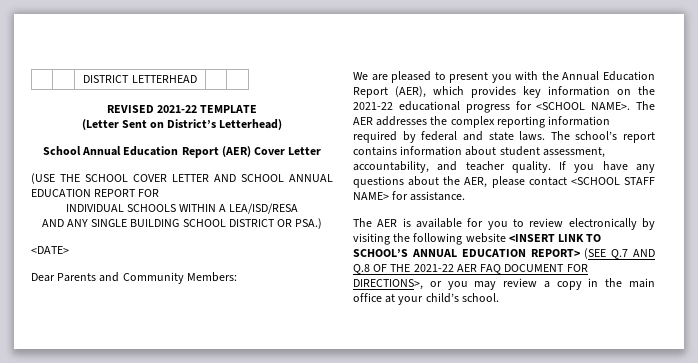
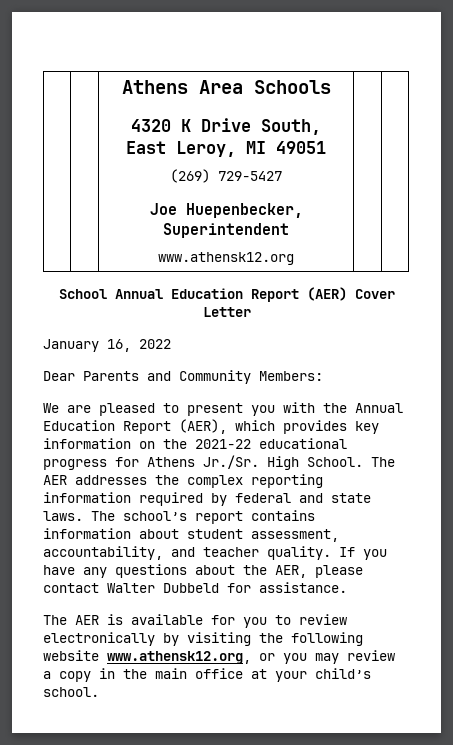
- | | DISTRICT LETTERHEAD | |
- REVISED 2021-22 TEMPLATE
- (Letter Sent on District’s Letterhead)
+ | | Athens Area Schools
+ 4320 K Drive South, East Leroy, MI 49051
+ (269) 729-5427
+ Joe Huepenbecker, Superintendent
+ www.athensk12.org | |
- (USE THE SCHOOL COVER LETTER AND SCHOOL ANNUAL EDUCATION REPORT FOR
- INDIVIDUAL SCHOOLS WITHIN A LEA/ISD/RESA
- AND ANY SINGLE BUILDING SCHOOL DISTRICT OR PSA.)
- <DATE>
+ January 16, 2022
- We are pleased to present you with the Annual Education Report (AER), which provides key information on the 2021-22 educational progress for <SCHOOL NAME>.
+ We are pleased to present you with the Annual Education Report (AER), which provides key information on the 2021-22 educational progress for Athens Jr./Sr. High School.
- If you have any questions about the AER, please contact <SCHOOL STAFF NAME> for assistance.
+ If you have any questions about the AER, please contact Walter Dubbeld for assistance.
- The AER is available for you to review electronically by visiting the following website <INSERT LINK TO SCHOOL’S ANNUAL EDUCATION REPORT> (SEE Q.7 AND Q.8 OF THE 2021-22 AER FAQ DOCUMENT FOR DIRECTIONS>, or you may review a copy in the main office at your child’s school.
+ The AER is available for you to review electronically by visiting the following website www.athensk12.org, or you may review a copy in the main office at your child’s school.

